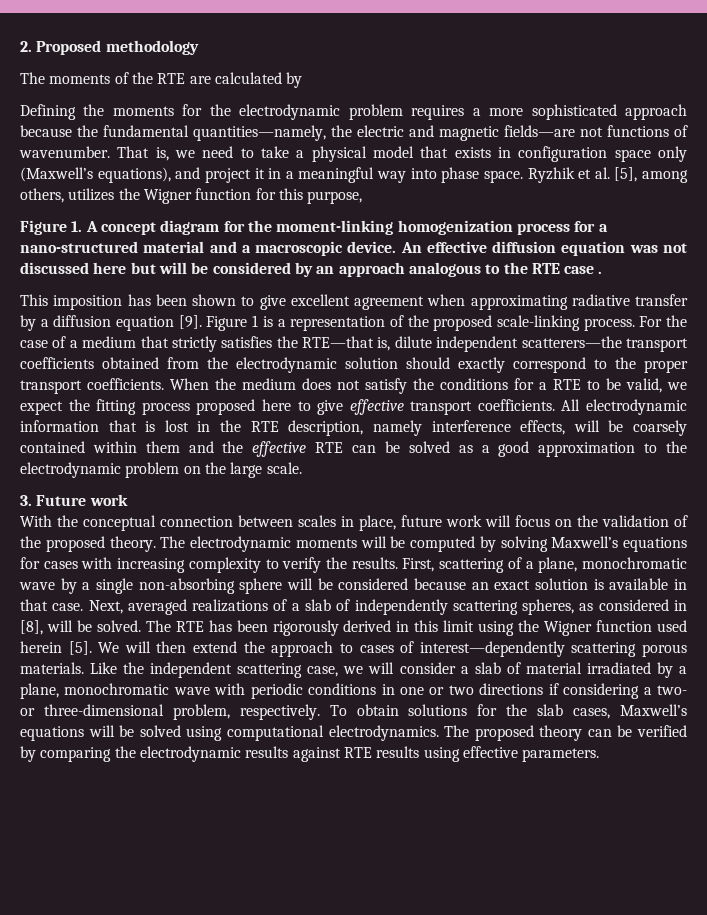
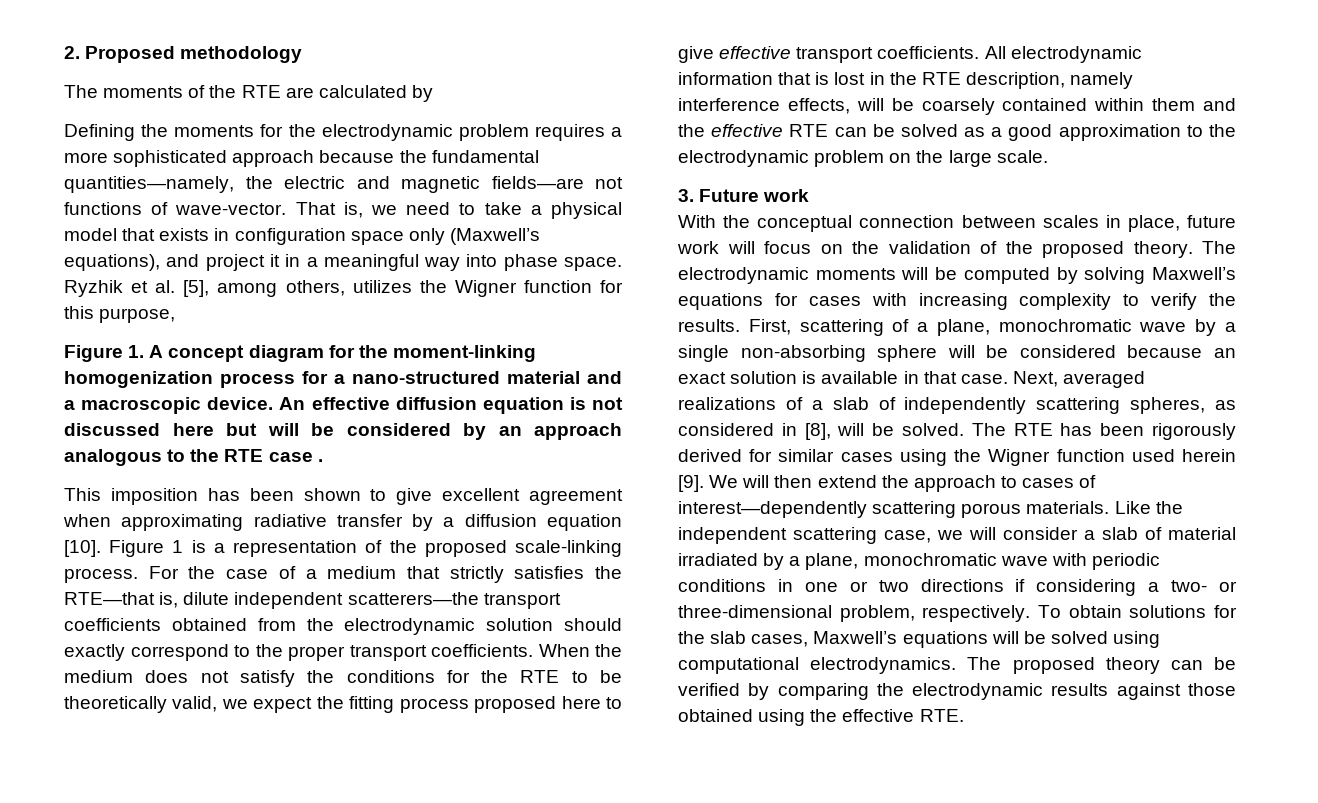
- Defining the moments for the electrodynamic problem requires a more sophisticated approach because the fundamental quantities—namely, the electric and magnetic fields—are not functions of wavenumber.
+ Defining the moments for the electrodynamic problem requires a more sophisticated approach because the fundamental quantities—namely, the electric and magnetic fields—are not functions of wave-vector.
- An effective diffusion equation was not discussed here but will be considered by an approach analogous to the RTE case .
+ An effective diffusion equation is not discussed here but will be considered by an approach analogous to the RTE case .
- This imposition has been shown to give excellent agreement when approximating radiative transfer by a diffusion equation [9].
+ This imposition has been shown to give excellent agreement when approximating radiative transfer by a diffusion equation [10].
- When the medium does not satisfy the conditions for a RTE to be valid, we expect the fitting process proposed here to give effective transport coefficients.
+ When the medium does not satisfy the conditions for the RTE to be theoretically valid, we expect the fitting process proposed here to give effective transport coefficients.
- The RTE has been rigorously derived in this limit using the Wigner function used herein [5].
+ The RTE has been rigorously derived for similar cases using the Wigner function used herein [9].
- The proposed theory can be verified by comparing the electrodynamic results against RTE results using effective parameters.
+ The proposed theory can be verified by comparing the electrodynamic results against those obtained using the effective RTE.

